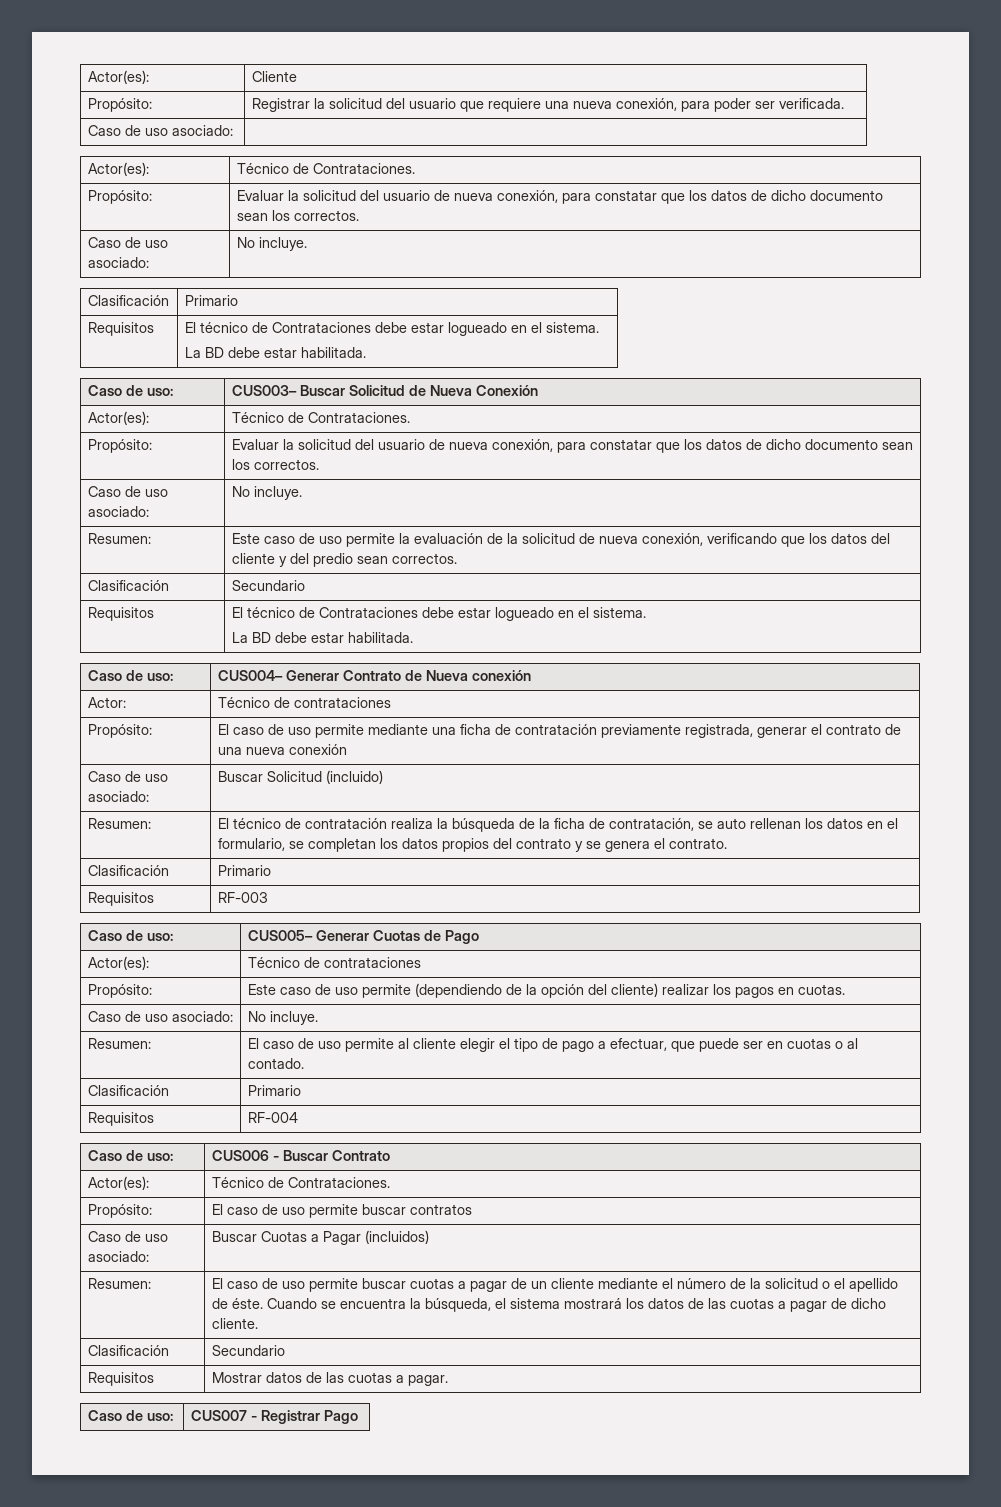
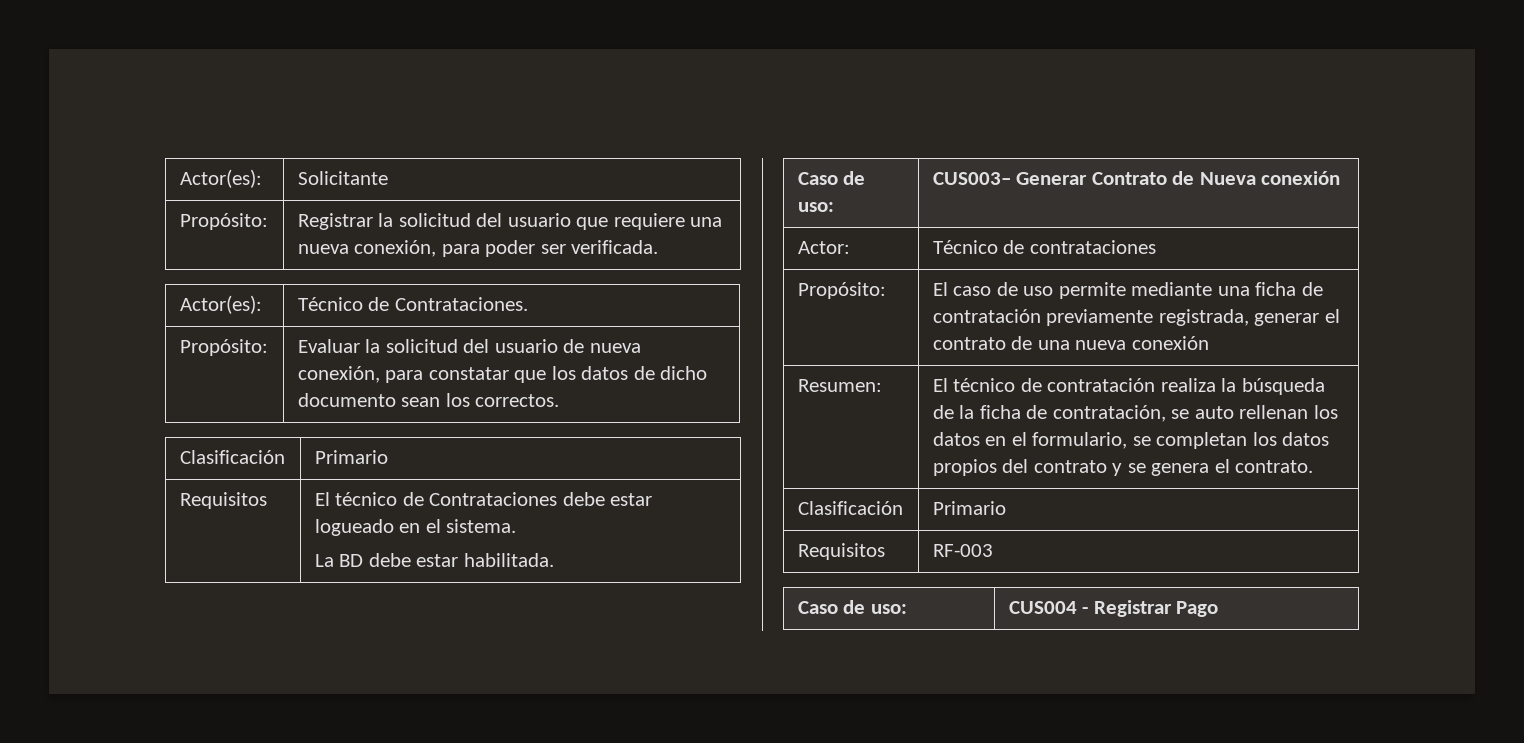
- Actor(es): | Cliente
+ Actor(es): | Solicitante
  Propósito: | Registrar la solicitud del usuario que requiere una nueva conexión, para poder ser verificada.
- Caso de uso asociado: |
  Actor(es): | Técnico de Contrataciones.
  Propósito: | Evaluar la solicitud del usuario de nueva conexión, para constatar que los datos de dicho documento sean los correctos.
- Caso de uso asociado: | No incluye.
- Caso de uso: | CUS003– Buscar Solicitud de Nueva Conexión
- Actor(es): | Técnico de Contrataciones.
- Propósito: | Evaluar la solicitud del usuario de nueva conexión, para constatar que los datos de dicho documento sean los correctos.
- Caso de uso asociado: | No incluye.
- Resumen: | Este caso de uso permite la evaluación de la solicitud de nueva conexión, verificando que los datos del cliente y del predio sean correctos.
- Clasificación | Secundario
- Requisitos | El técnico de Contrataciones debe estar logueado en el sistema.
- La BD debe estar habilitada.
- Caso de uso: | CUS004– Generar Contrato de Nueva conexión
+ Caso de uso: | CUS003– Generar Contrato de Nueva conexión
- Caso de uso asociado: | Buscar Solicitud (incluido)
- Caso de uso: | CUS005– Generar Cuotas de Pago
- Actor(es): | Técnico de contrataciones
- Propósito: | Este caso de uso permite (dependiendo de la opción del cliente) realizar los pagos en cuotas.
- Caso de uso asociado: | No incluye.
- Resumen: | El caso de uso permite al cliente elegir el tipo de pago a efectuar, que puede ser en cuotas o al contado.
- Clasificación | Primario
- Requisitos | RF-004
- Caso de uso: | CUS006 - Buscar Contrato
- Actor(es): | Técnico de Contrataciones.
- Propósito: | El caso de uso permite buscar contratos
- Caso de uso asociado: | Buscar Cuotas a Pagar (incluidos)
- Resumen: | El caso de uso permite buscar cuotas a pagar de un cliente mediante el número de la solicitud o el apellido de éste. Cuando se encuentra la búsqueda, el sistema mostrará los datos de las cuotas a pagar de dicho cliente.
- Clasificación | Secundario
- Requisitos | Mostrar datos de las cuotas a pagar.
- Caso de uso: | CUS007 - Registrar Pago
+ Caso de uso: | CUS004 - Registrar Pago

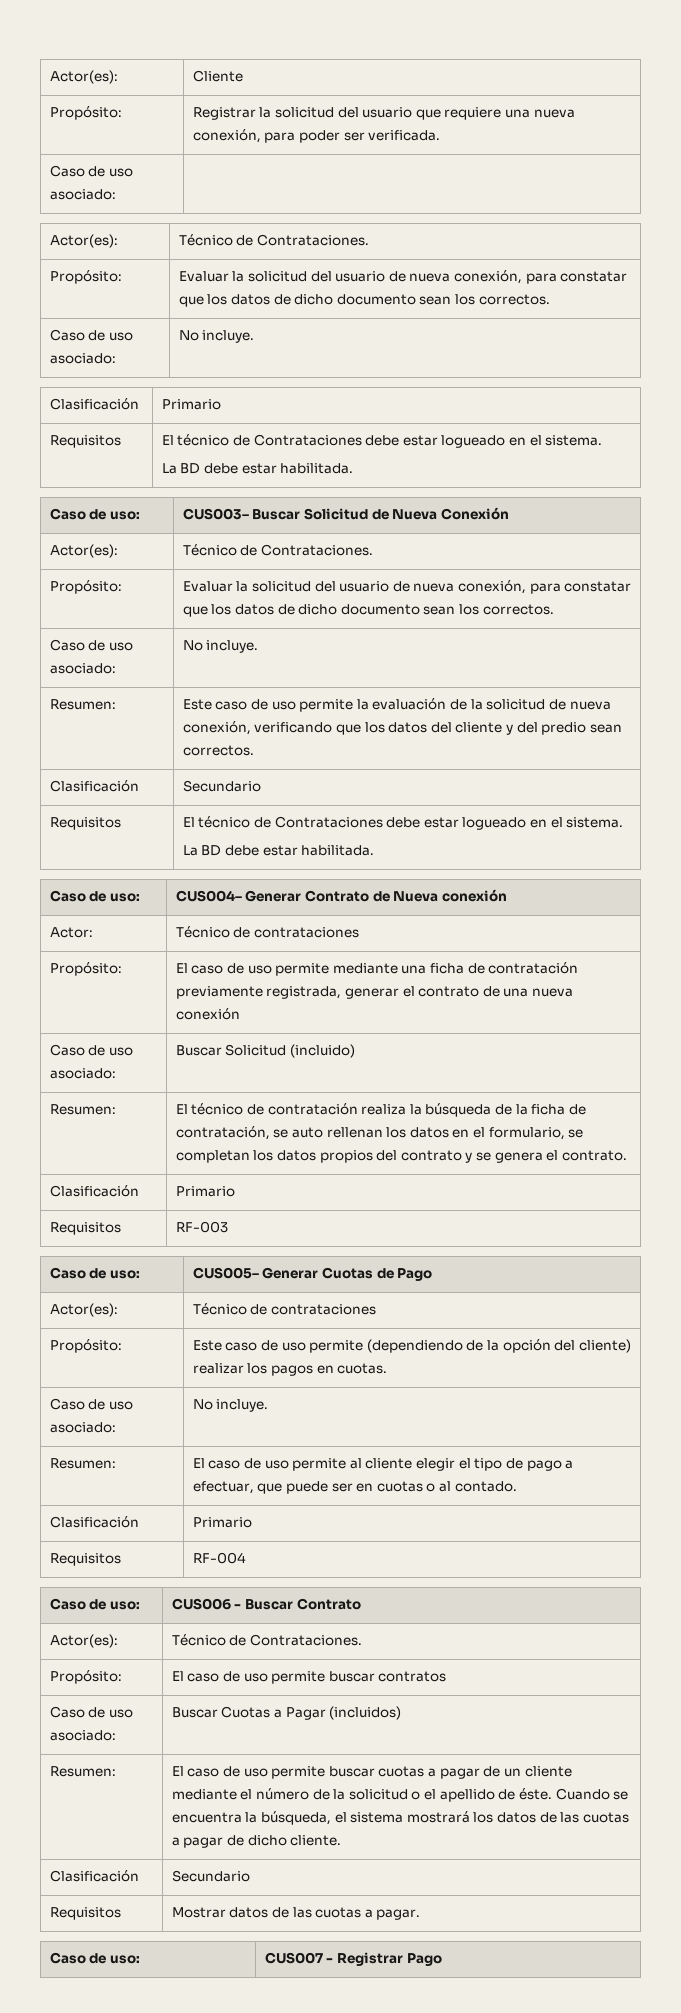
- Actor(es): | Solicitante
+ Actor(es): | Cliente
  Propósito: | Registrar la solicitud del usuario que requiere una nueva conexión, para poder ser verificada.
+ Caso de uso asociado: |
  Actor(es): | Técnico de Contrataciones.
  Propósito: | Evaluar la solicitud del usuario de nueva conexión, para constatar que los datos de dicho documento sean los correctos.
+ Caso de uso asociado: | No incluye.
- Caso de uso: | CUS003– Generar Contrato de Nueva conexión
+ Caso de uso: | CUS003– Buscar Solicitud de Nueva Conexión
+ Actor(es): | Técnico de Contrataciones.
+ Propósito: | Evaluar la solicitud del usuario de nueva conexión, para constatar que los datos de dicho documento sean los correctos.
+ Caso de uso asociado: | No incluye.
+ Resumen: | Este caso de uso permite la evaluación de la solicitud de nueva conexión, verificando que los datos del cliente y del predio sean correctos.
+ Clasificación | Secundario
+ Requisitos | El técnico de Contrataciones debe estar logueado en el sistema.
+ La BD debe estar habilitada.
+ Caso de uso: | CUS004– Generar Contrato de Nueva conexión
+ Caso de uso asociado: | Buscar Solicitud (incluido)
- Caso de uso: | CUS004 - Registrar Pago
+ Caso de uso: | CUS005– Generar Cuotas de Pago
+ Actor(es): | Técnico de contrataciones
+ Propósito: | Este caso de uso permite (dependiendo de la opción del cliente) realizar los pagos en cuotas.
+ Caso de uso asociado: | No incluye.
+ Resumen: | El caso de uso permite al cliente elegir el tipo de pago a efectuar, que puede ser en cuotas o al contado.
+ Clasificación | Primario
+ Requisitos | RF-004
+ Caso de uso: | CUS006 - Buscar Contrato
+ Actor(es): | Técnico de Contrataciones.
+ Propósito: | El caso de uso permite buscar contratos
+ Caso de uso asociado: | Buscar Cuotas a Pagar (incluidos)
+ Resumen: | El caso de uso permite buscar cuotas a pagar de un cliente mediante el número de la solicitud o el apellido de éste. Cuando se encuentra la búsqueda, el sistema mostrará los datos de las cuotas a pagar de dicho cliente.
+ Clasificación | Secundario
+ Requisitos | Mostrar datos de las cuotas a pagar.
+ Caso de uso: | CUS007 - Registrar Pago

